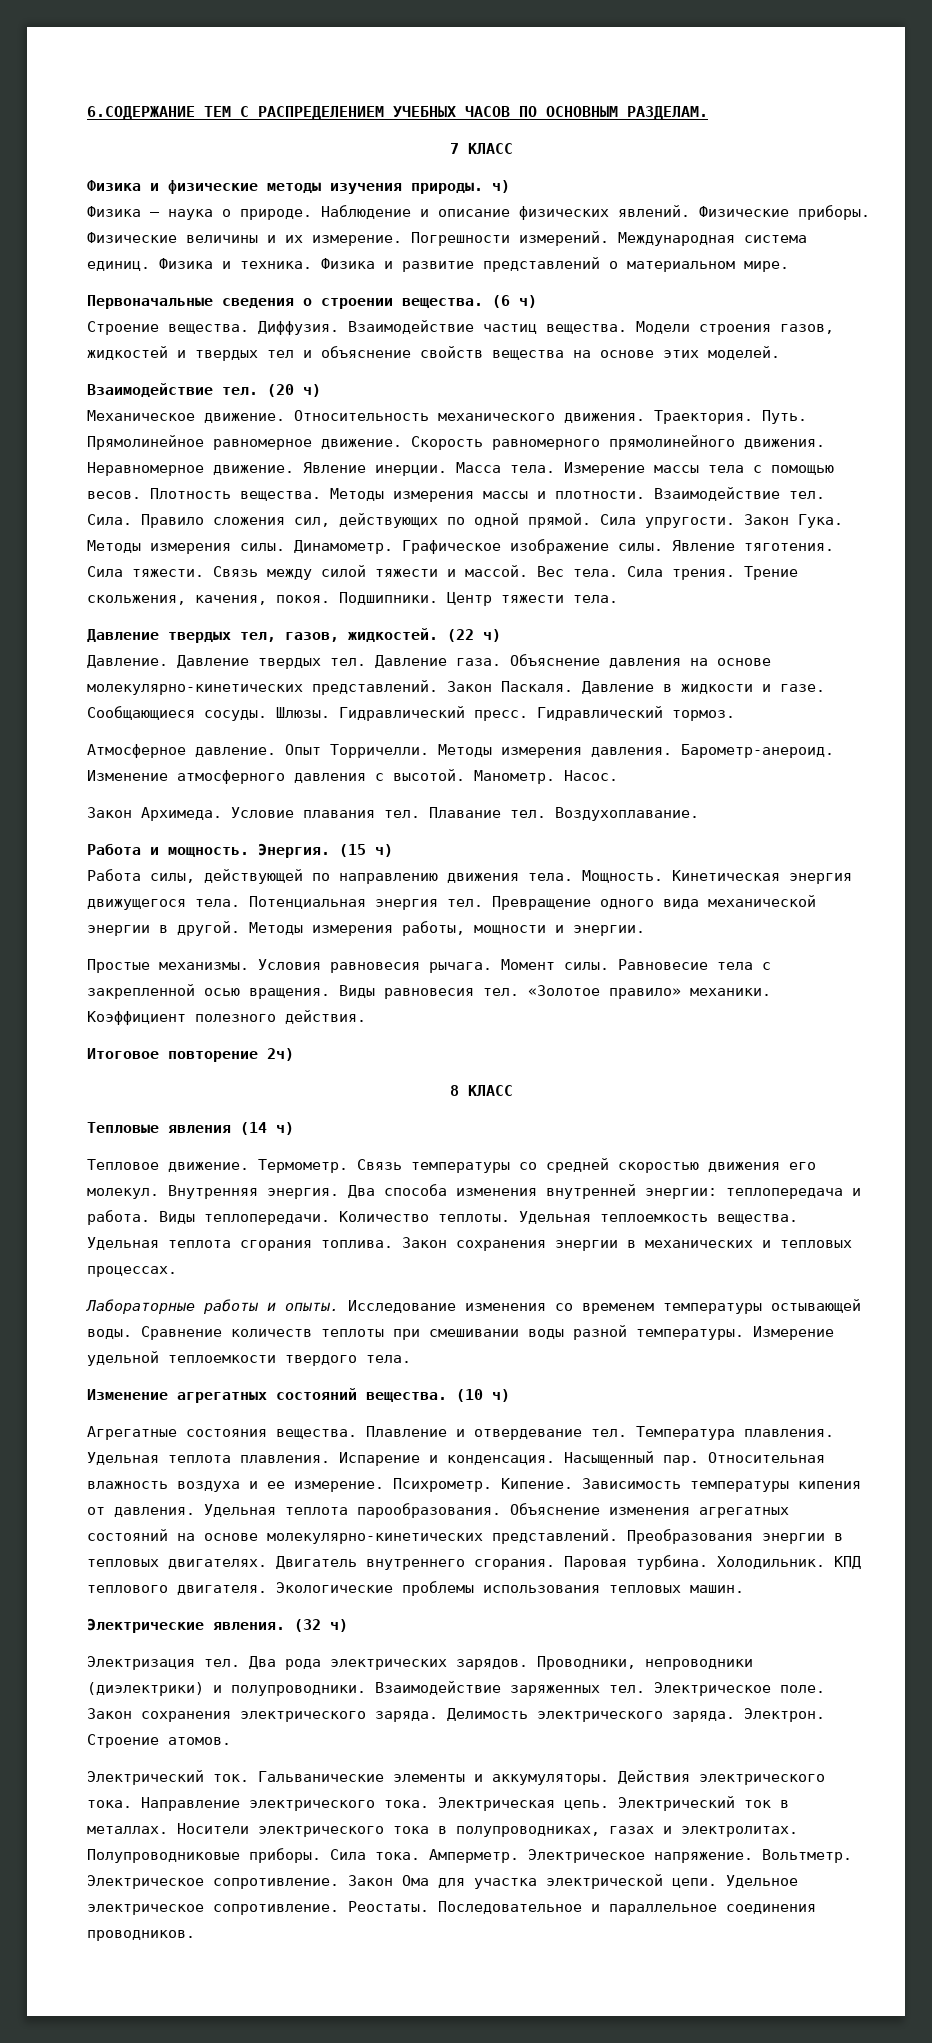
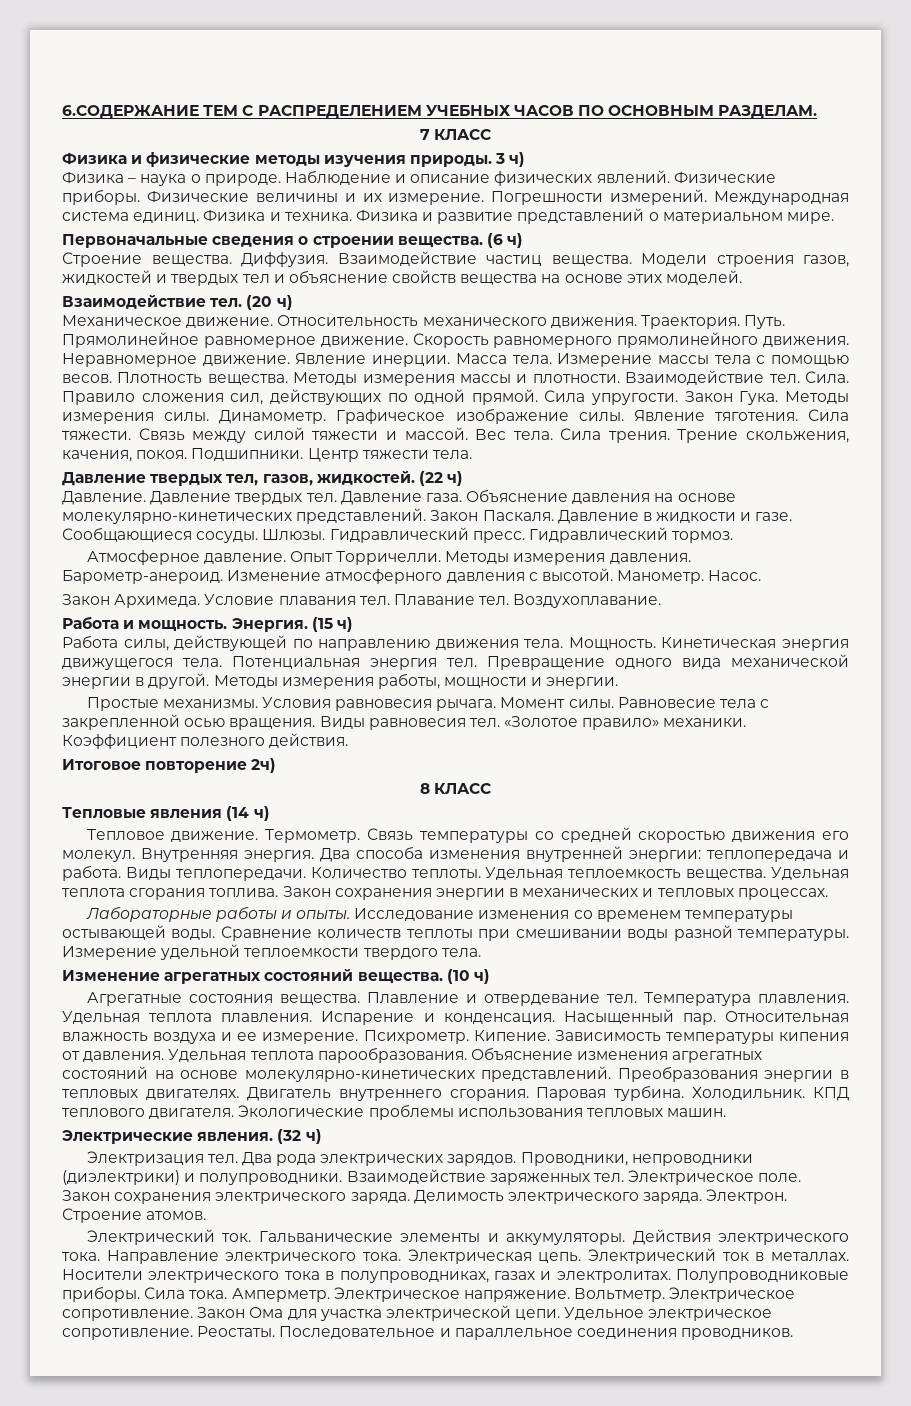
- Физика и физические методы изучения природы. ч)
+ Физика и физические методы изучения природы. 3 ч)

